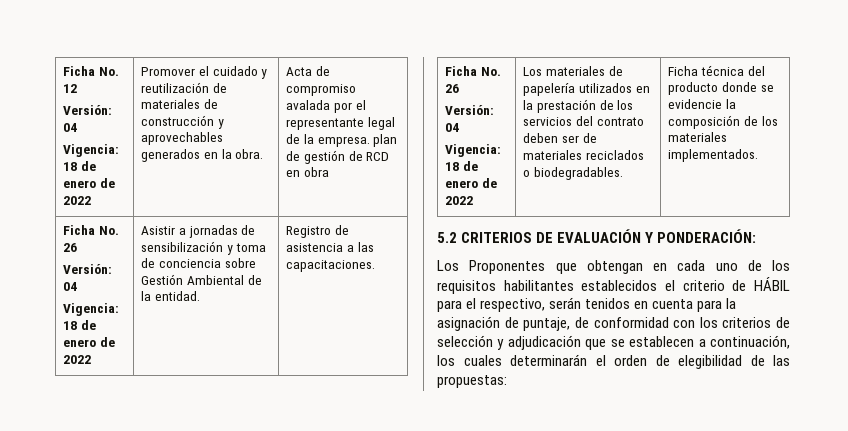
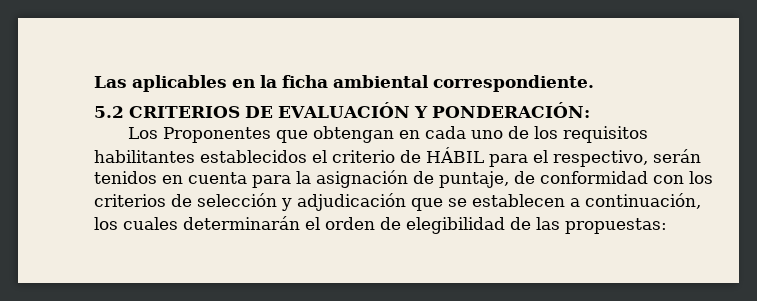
- Ficha No. 12
- Versión: 04
- Vigencia: 18 de enero de 2022 | Promover el cuidado y reutilización de materiales de construcción y aprovechables generados en la obra. | Acta de compromiso avalada por el representante legal de la empresa. plan de gestión de RCD en obra
- Ficha No. 26
- Versión: 04
- Vigencia: 18 de enero de 2022 | Asistir a jornadas de sensibilización y toma de conciencia sobre Gestión Ambiental de la entidad. | Registro de asistencia a las capacitaciones.
- Ficha No. 26
- Versión: 04
- Vigencia: 18 de enero de 2022 | Los materiales de papelería utilizados en la prestación de los servicios del contrato deben ser de materiales reciclados o biodegradables. | Ficha técnica del producto donde se evidencie la composición de los materiales implementados.
+ Las aplicables en la ficha ambiental correspondiente.

